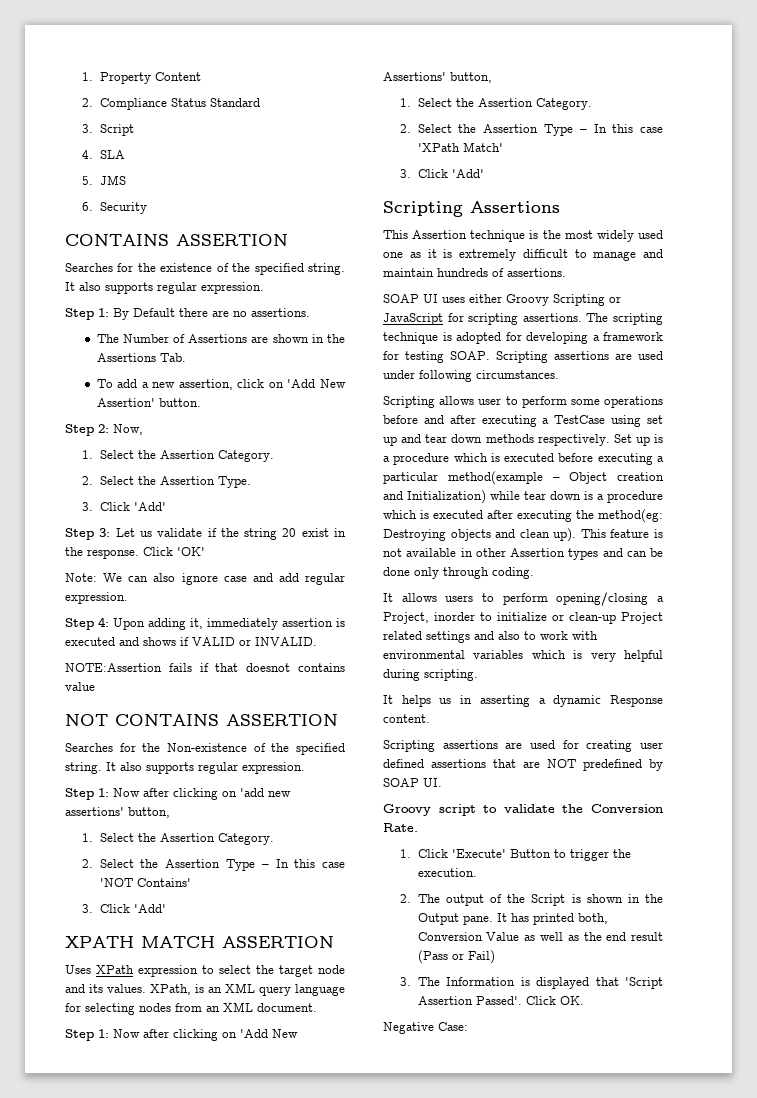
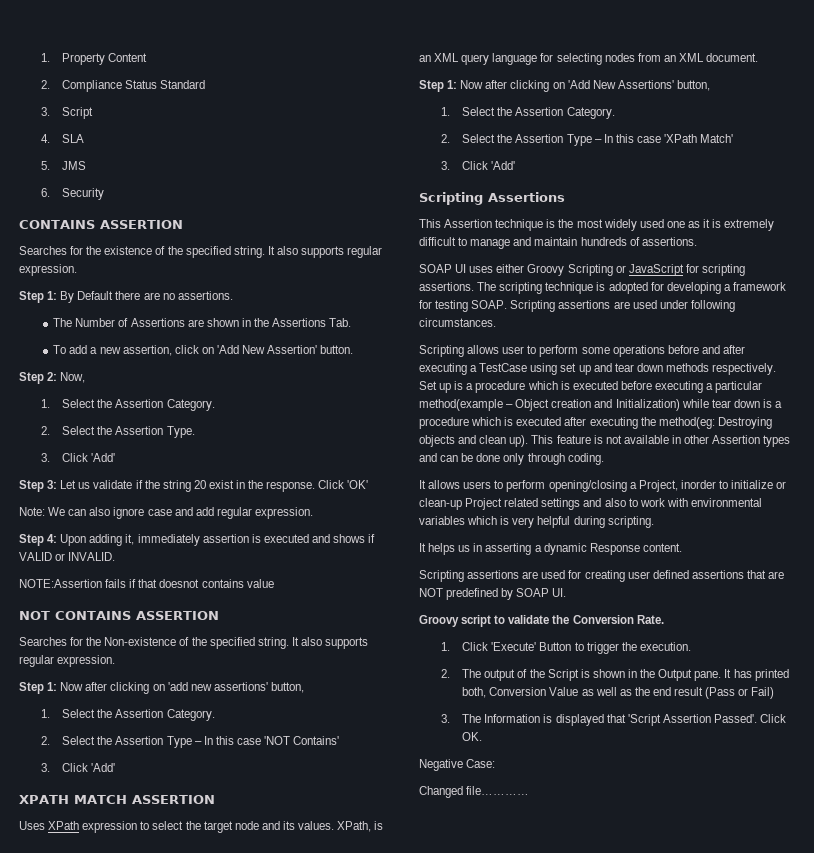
+ Changed file…………

